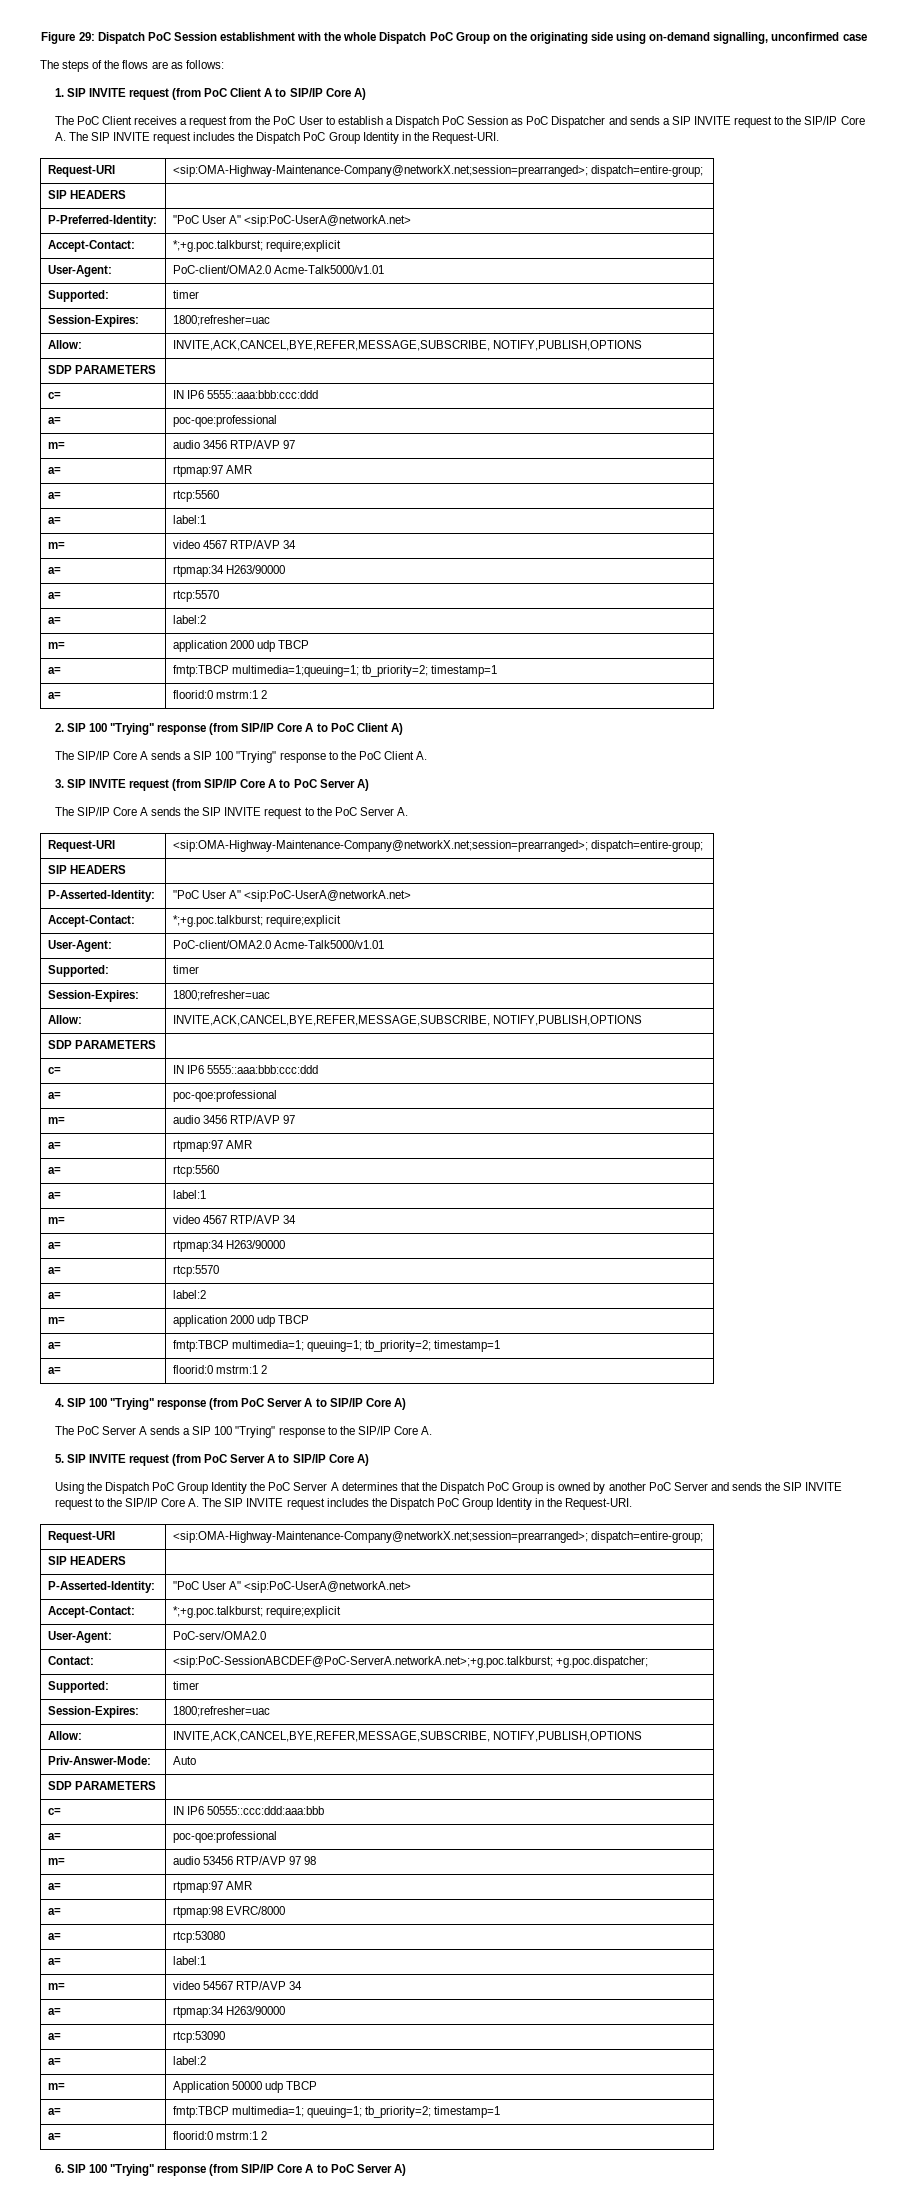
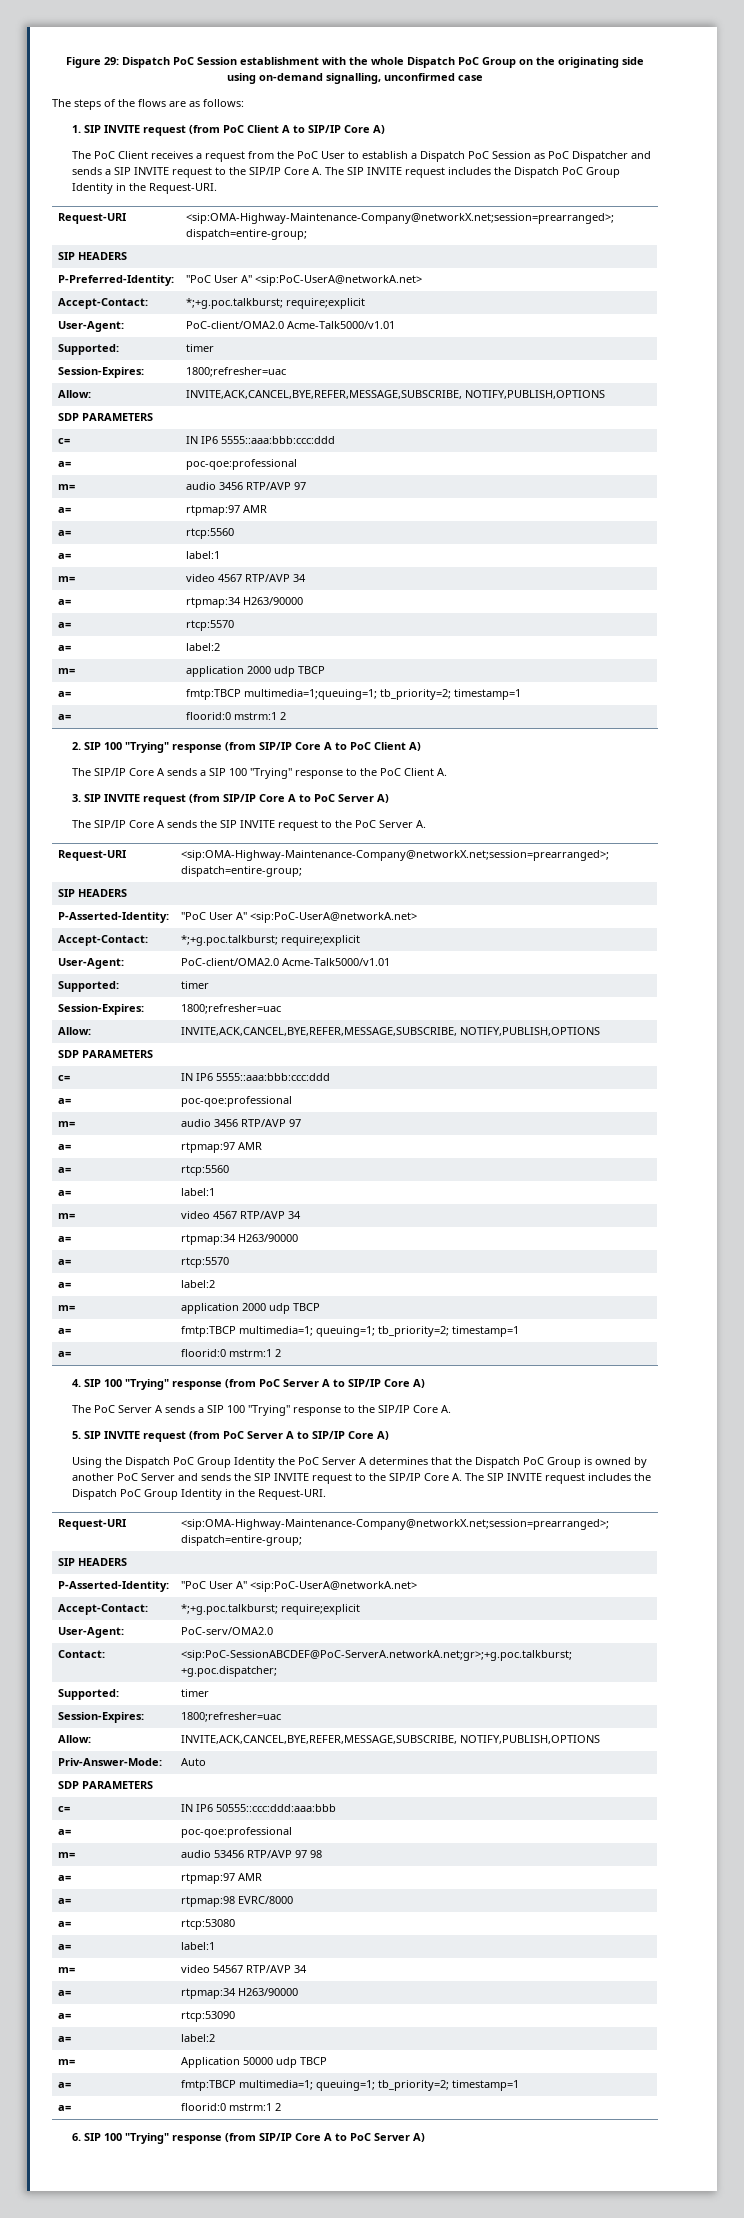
- Contact: | <sip:PoC-SessionABCDEF@PoC-ServerA.networkA.net>;+g.poc.talkburst; +g.poc.dispatcher;
+ Contact: | <sip:PoC-SessionABCDEF@PoC-ServerA.networkA.net;gr>;+g.poc.talkburst; +g.poc.dispatcher;

